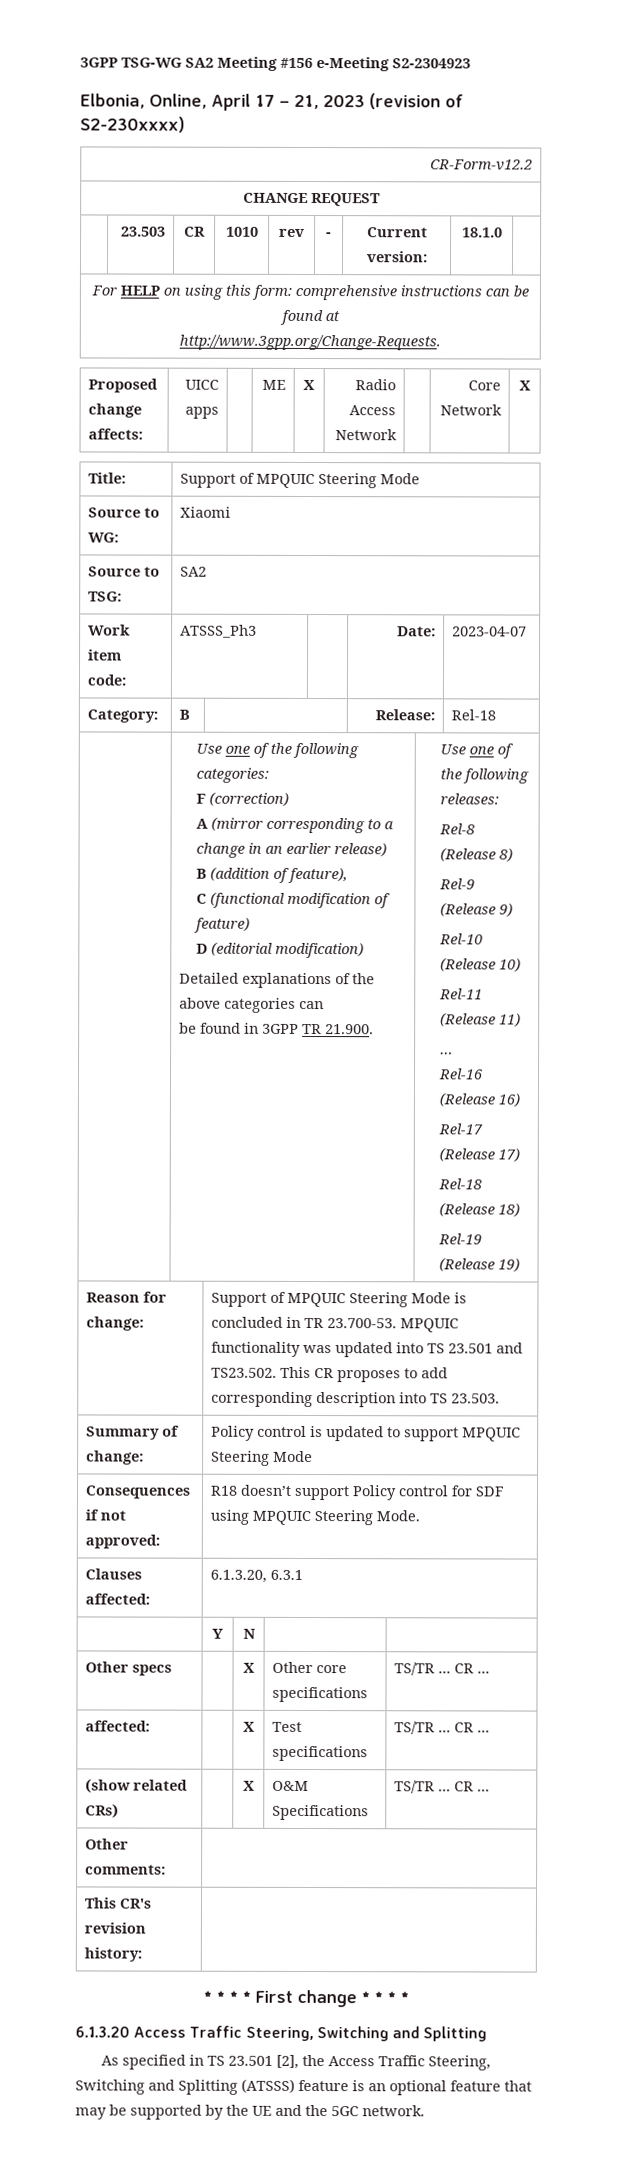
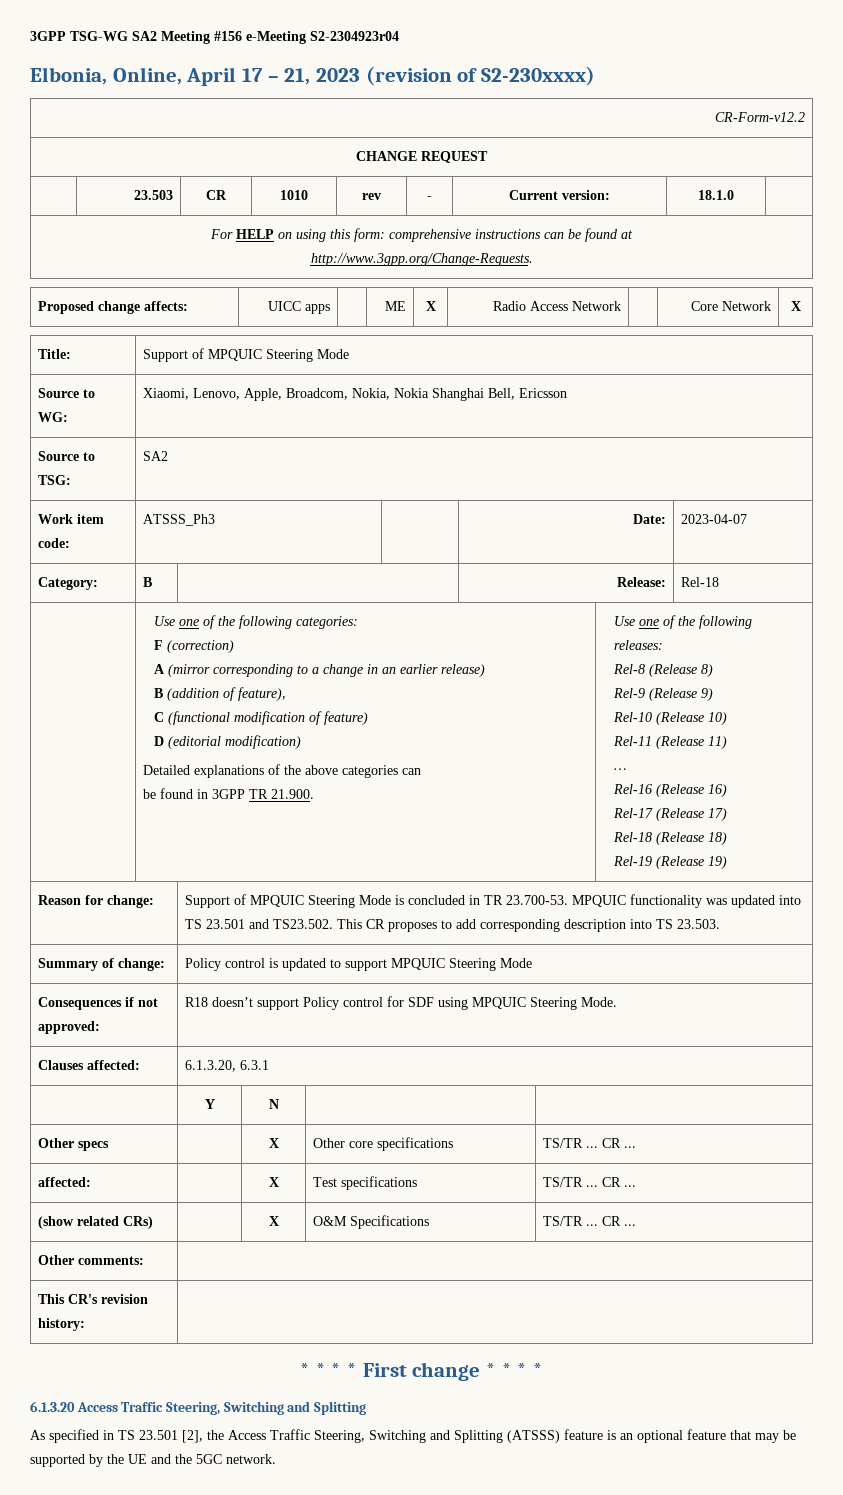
- 3GPP TSG-WG SA2 Meeting #156 e-Meeting S2-2304923
+ 3GPP TSG-WG SA2 Meeting #156 e-Meeting S2-2304923r04
- Source to WG: | Xiaomi
+ Source to WG: | Xiaomi, Lenovo, Apple, Broadcom, Nokia, Nokia Shanghai Bell, Ericsson

